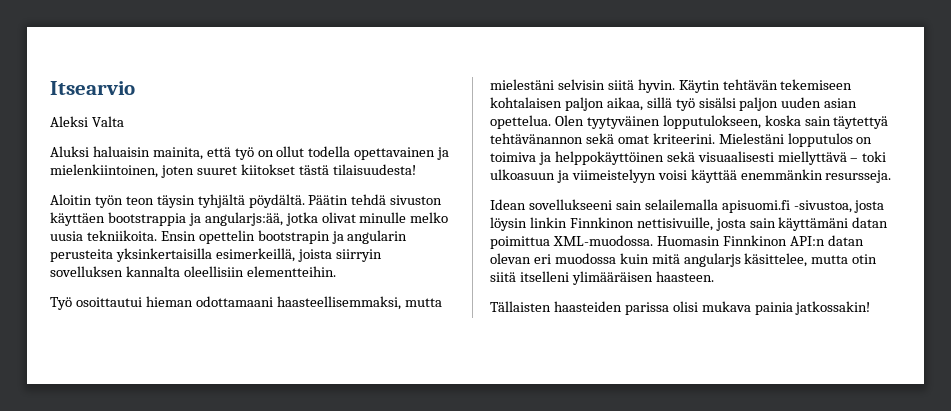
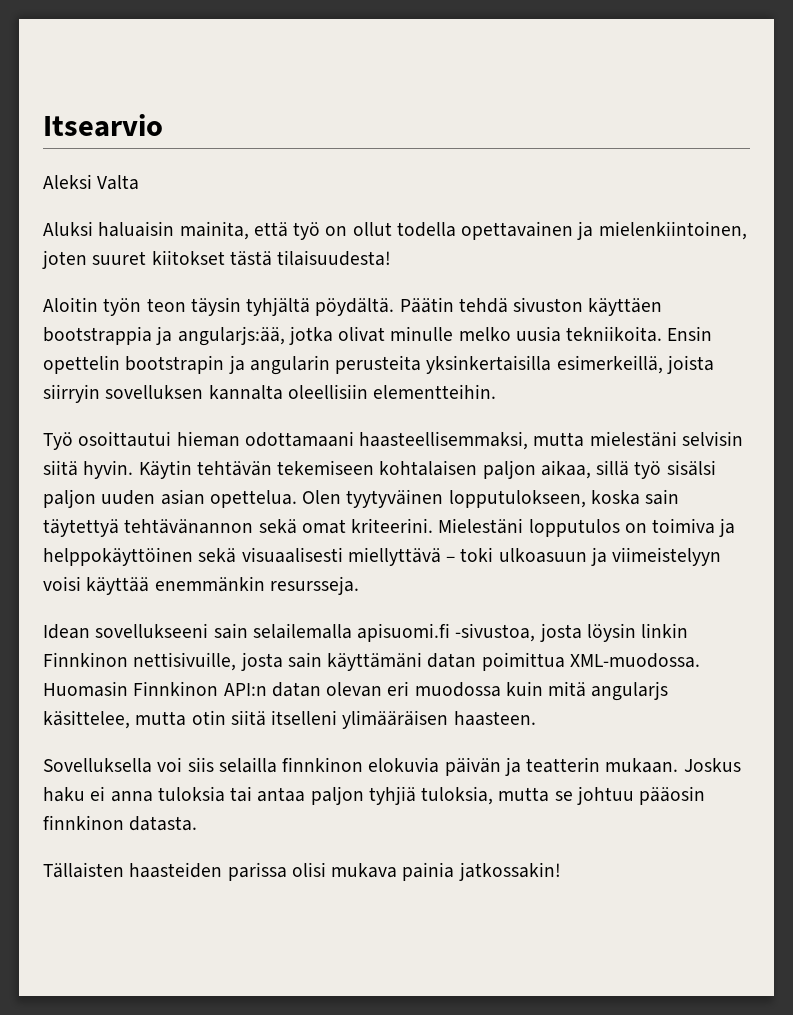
+ Sovelluksella voi siis selailla finnkinon elokuvia päivän ja teatterin mukaan. Joskus haku ei anna tuloksia tai antaa paljon tyhjiä tuloksia, mutta se johtuu pääosin finnkinon datasta.

